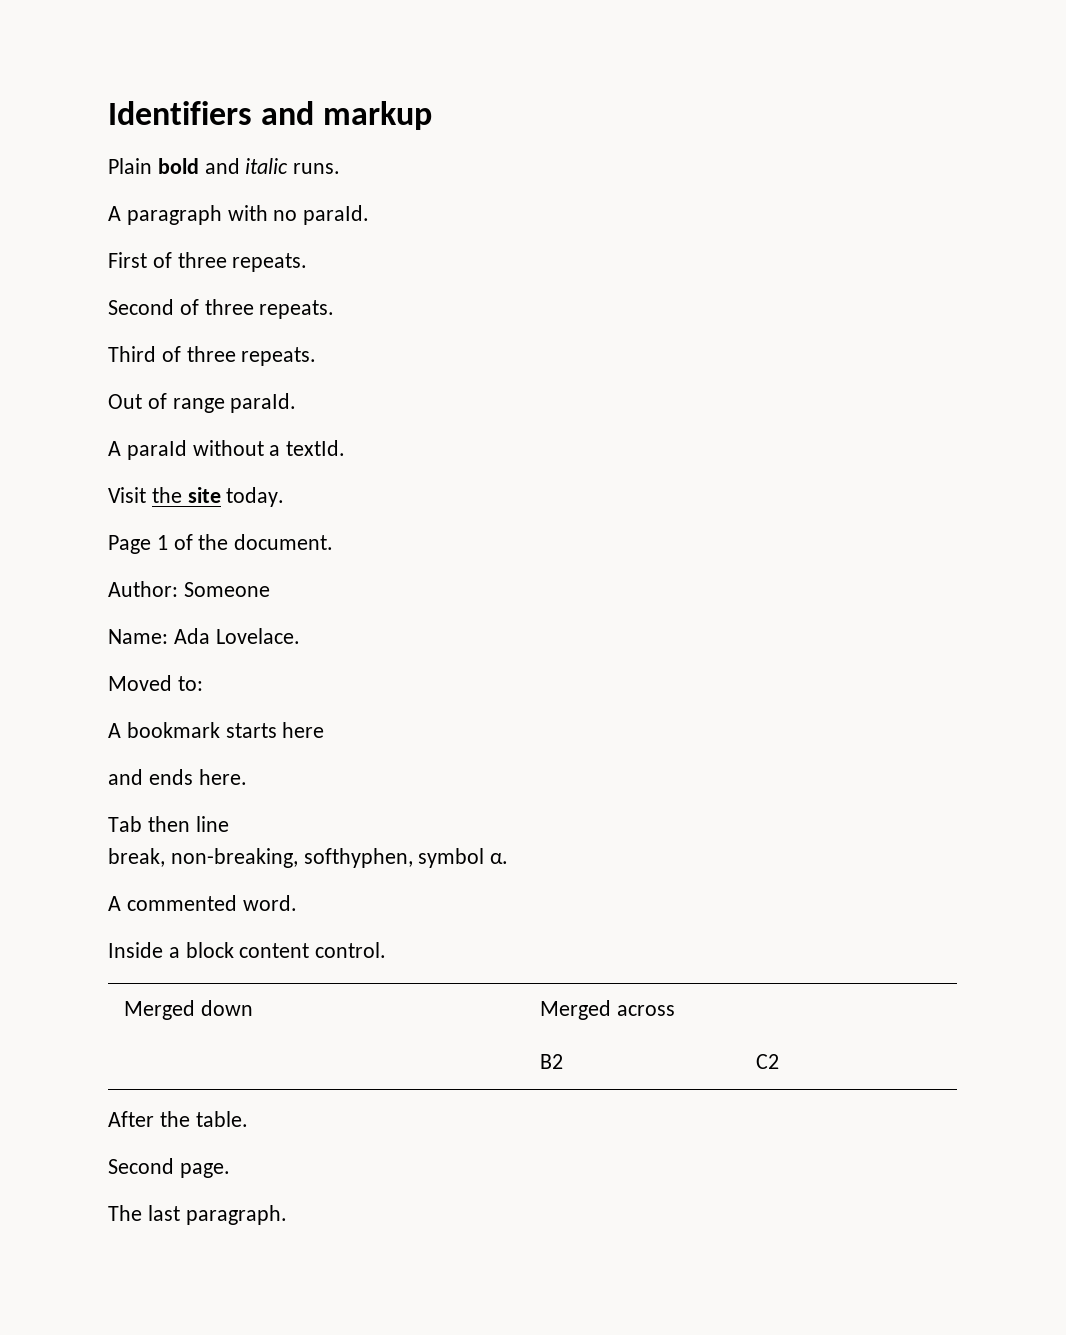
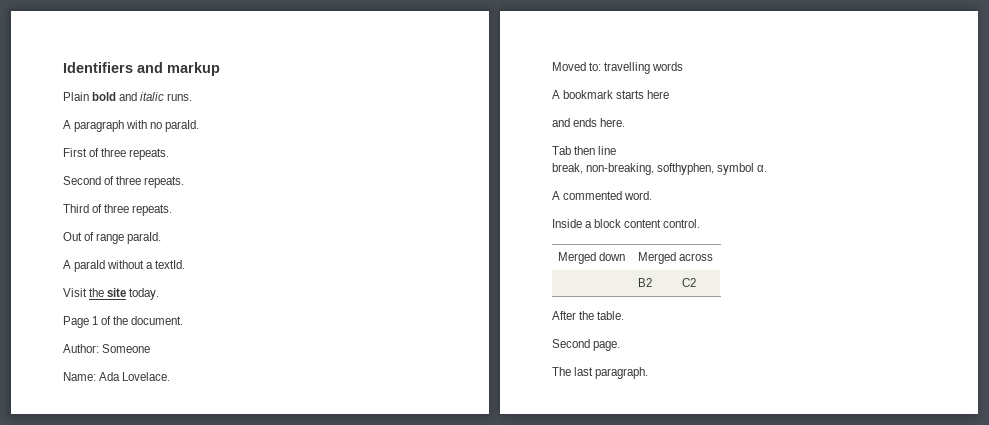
- Moved to:
+ Moved to: travelling words

